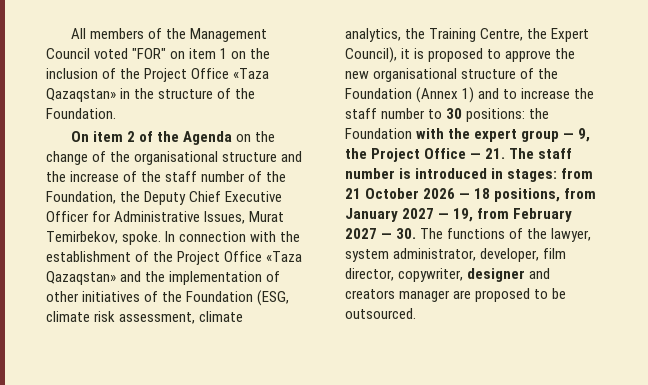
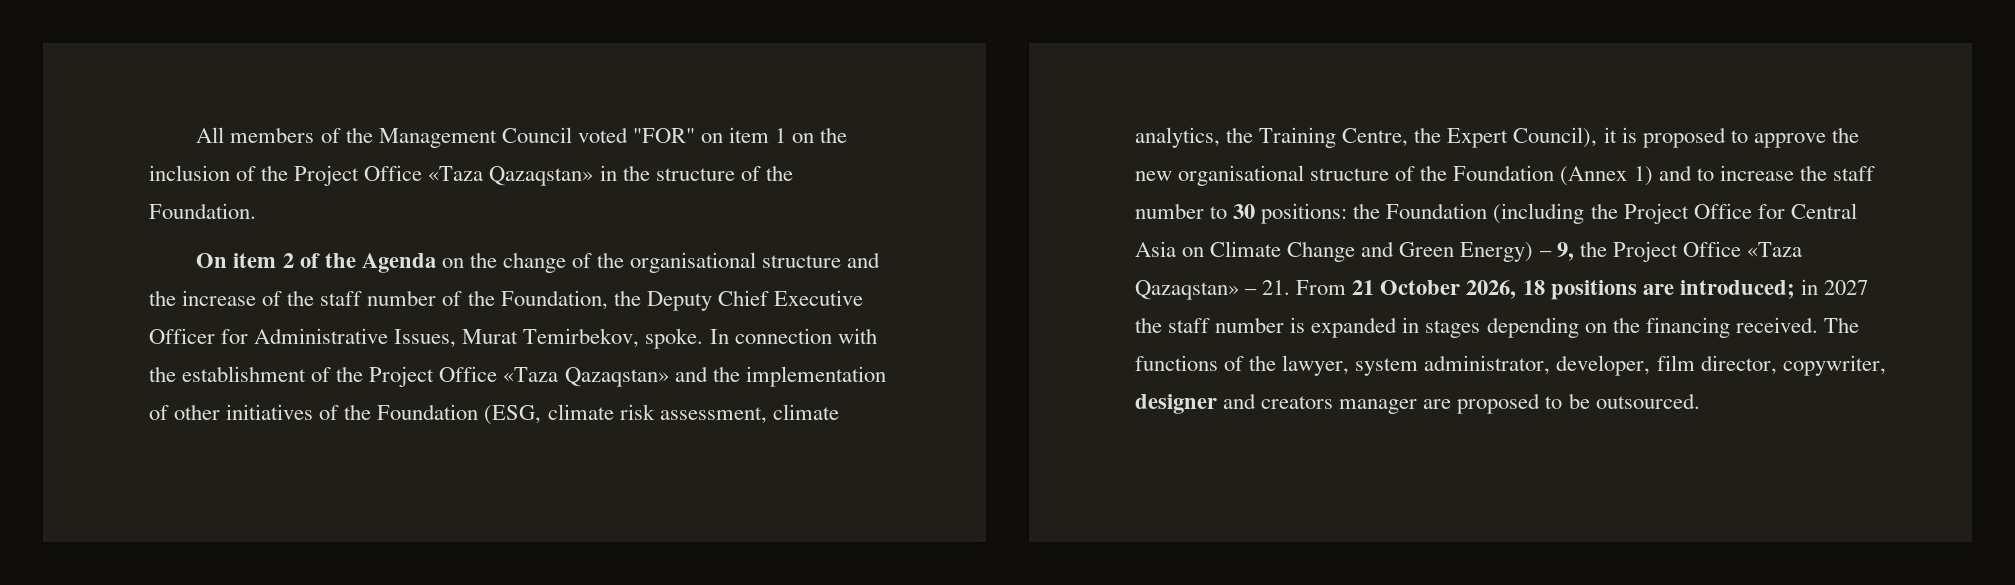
- the Foundation with the expert group — 9, the Project Office — 21. The staff number is introduced in stages: from 21 October 2026 — 18 positions, from January 2027 — 19, from February 2027 — 30. The functions of the lawyer, system administrator, developer, film director, copywriter, designer and creators manager are proposed to be outsourced.
+ the Foundation (including the Project Office for Central Asia on Climate Change and Green Energy) – 9, the Project Office «Taza Qazaqstan» – 21. From 21 October 2026, 18 positions are introduced; in 2027 the staff number is expanded in stages depending on the financing received. The functions of the lawyer, system administrator, developer, film director, copywriter, designer and creators manager are proposed to be outsourced.

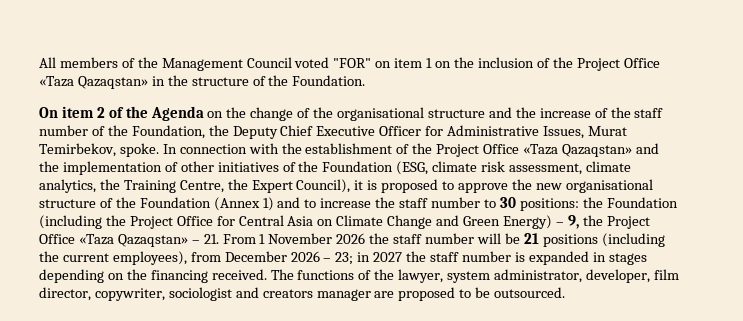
- the Foundation (including the Project Office for Central Asia on Climate Change and Green Energy) – 9, the Project Office «Taza Qazaqstan» – 21. From 21 October 2026, 18 positions are introduced;
+ the Foundation (including the Project Office for Central Asia on Climate Change and Green Energy) – 9, the Project Office «Taza Qazaqstan» – 21. From 1 November 2026 the staff number will be 21 positions (including the current employees), from December 2026 – 23;
- The functions of the lawyer, system administrator, developer, film director, copywriter, designer and creators manager are proposed to be outsourced.
+ The functions of the lawyer, system administrator, developer, film director, copywriter, sociologist and creators manager are proposed to be outsourced.

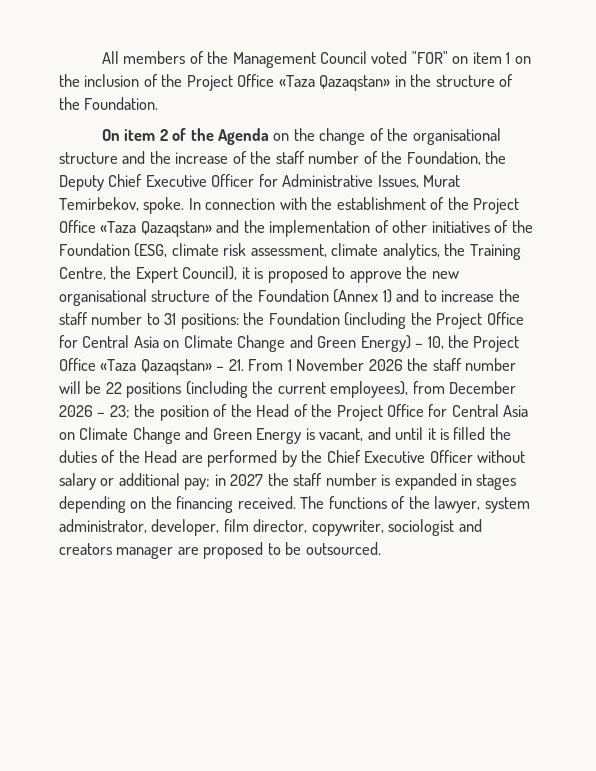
- In connection with the establishment of the Project Office «Taza Qazaqstan» and the implementation of other initiatives of the Foundation (ESG, climate risk assessment, climate analytics, the Training Centre, the Expert Council), it is proposed to approve the new organisational structure of the Foundation (Annex 1) and to increase the staff number to 30 positions:
+ In connection with the establishment of the Project Office «Taza Qazaqstan» and the implementation of other initiatives of the Foundation (ESG, climate risk assessment, climate analytics, the Training Centre, the Expert Council), it is proposed to approve the new organisational structure of the Foundation (Annex 1) and to increase the staff number to 31 positions:
- the Foundation (including the Project Office for Central Asia on Climate Change and Green Energy) – 9, the Project Office «Taza Qazaqstan» – 21. From 1 November 2026 the staff number will be 21 positions (including the current employees), from December 2026 – 23;
+ the Foundation (including the Project Office for Central Asia on Climate Change and Green Energy) – 10, the Project Office «Taza Qazaqstan» – 21. From 1 November 2026 the staff number will be 22 positions (including the current employees), from December 2026 – 23;
+ the position of the Head of the Project Office for Central Asia on Climate Change and Green Energy is vacant, and until it is filled the duties of the Head are performed by the Chief Executive Officer without salary or additional pay;

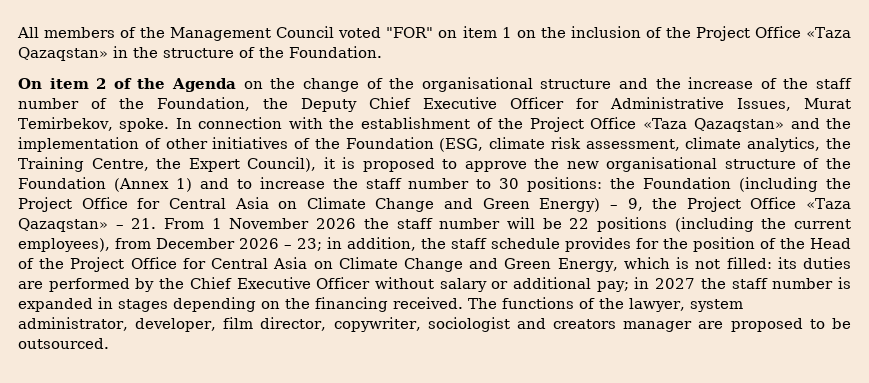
- In connection with the establishment of the Project Office «Taza Qazaqstan» and the implementation of other initiatives of the Foundation (ESG, climate risk assessment, climate analytics, the Training Centre, the Expert Council), it is proposed to approve the new organisational structure of the Foundation (Annex 1) and to increase the staff number to 31 positions:
+ In connection with the establishment of the Project Office «Taza Qazaqstan» and the implementation of other initiatives of the Foundation (ESG, climate risk assessment, climate analytics, the Training Centre, the Expert Council), it is proposed to approve the new organisational structure of the Foundation (Annex 1) and to increase the staff number to 30 positions:
- the Foundation (including the Project Office for Central Asia on Climate Change and Green Energy) – 10, the Project Office «Taza Qazaqstan» – 21. From 1 November 2026 the staff number will be 22 positions (including the current employees), from December 2026 – 23;
+ the Foundation (including the Project Office for Central Asia on Climate Change and Green Energy) – 9, the Project Office «Taza Qazaqstan» – 21. From 1 November 2026 the staff number will be 22 positions (including the current employees), from December 2026 – 23;
- the position of the Head of the Project Office for Central Asia on Climate Change and Green Energy is vacant, and until it is filled the duties of the Head are performed by the Chief Executive Officer without salary or additional pay;
+ in addition, the staff schedule provides for the position of the Head of the Project Office for Central Asia on Climate Change and Green Energy, which is not filled: its duties are performed by the Chief Executive Officer without salary or additional pay;

